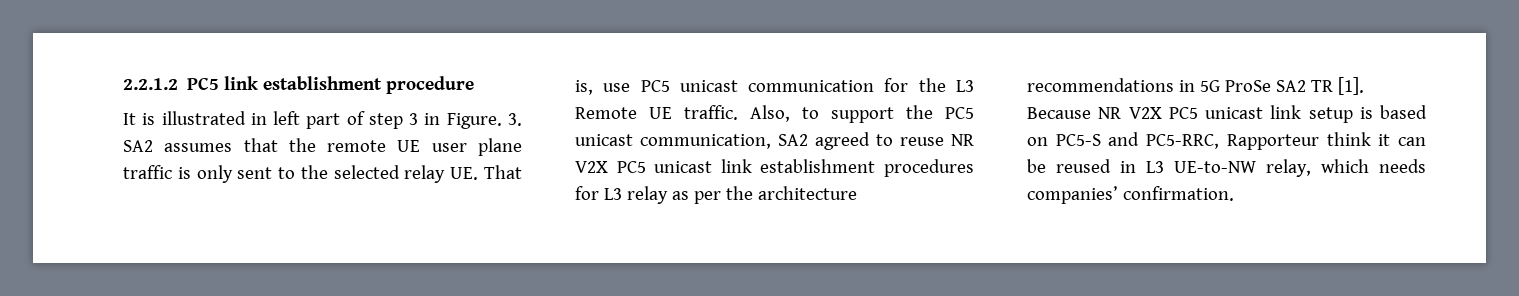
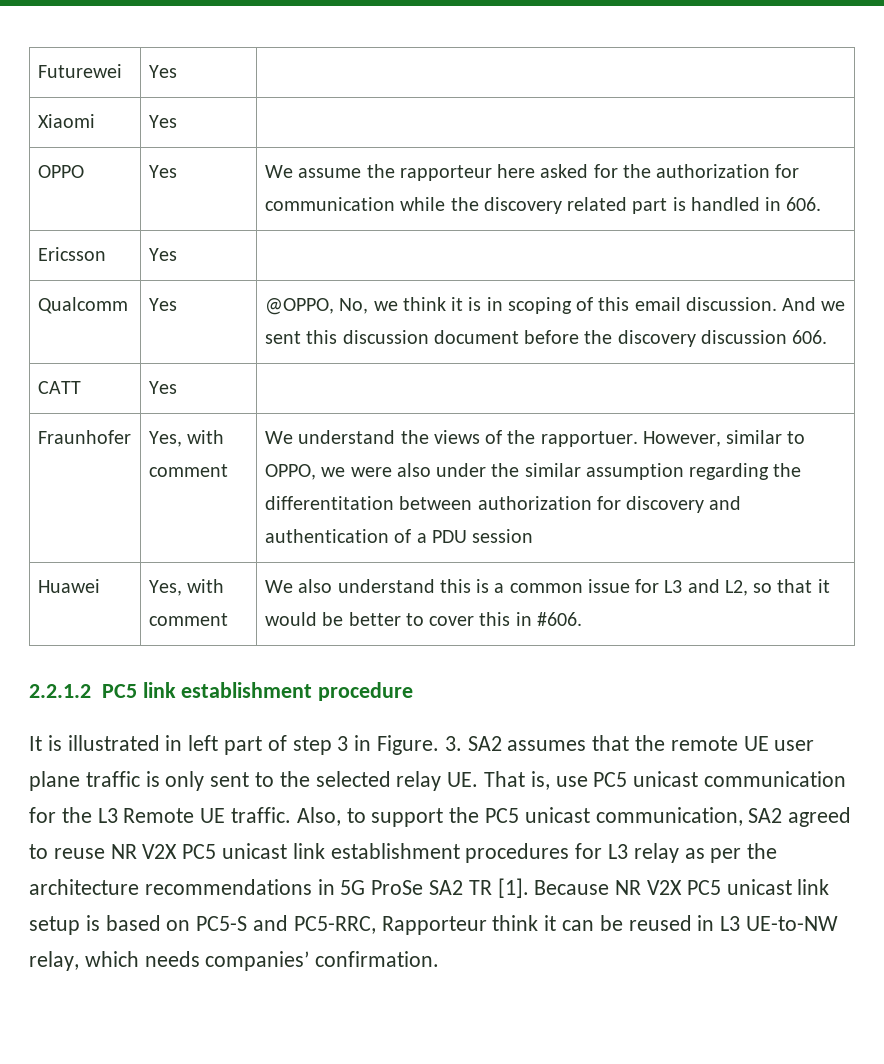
+ Futurewei | Yes |
+ Xiaomi | Yes |
+ OPPO | Yes | We assume the rapporteur here asked for the authorization for communication while the discovery related part is handled in 606.
+ Ericsson | Yes |
+ Qualcomm | Yes | @OPPO, No, we think it is in scoping of this email discussion. And we sent this discussion document before the discovery discussion 606.
+ CATT | Yes |
+ Fraunhofer | Yes, with comment | We understand the views of the rapportuer. However, similar to OPPO, we were also under the similar assumption regarding the differentitation between authorization for discovery and authentication of a PDU session
+ Huawei | Yes, with comment | We also understand this is a common issue for L3 and L2, so that it would be better to cover this in #606.

